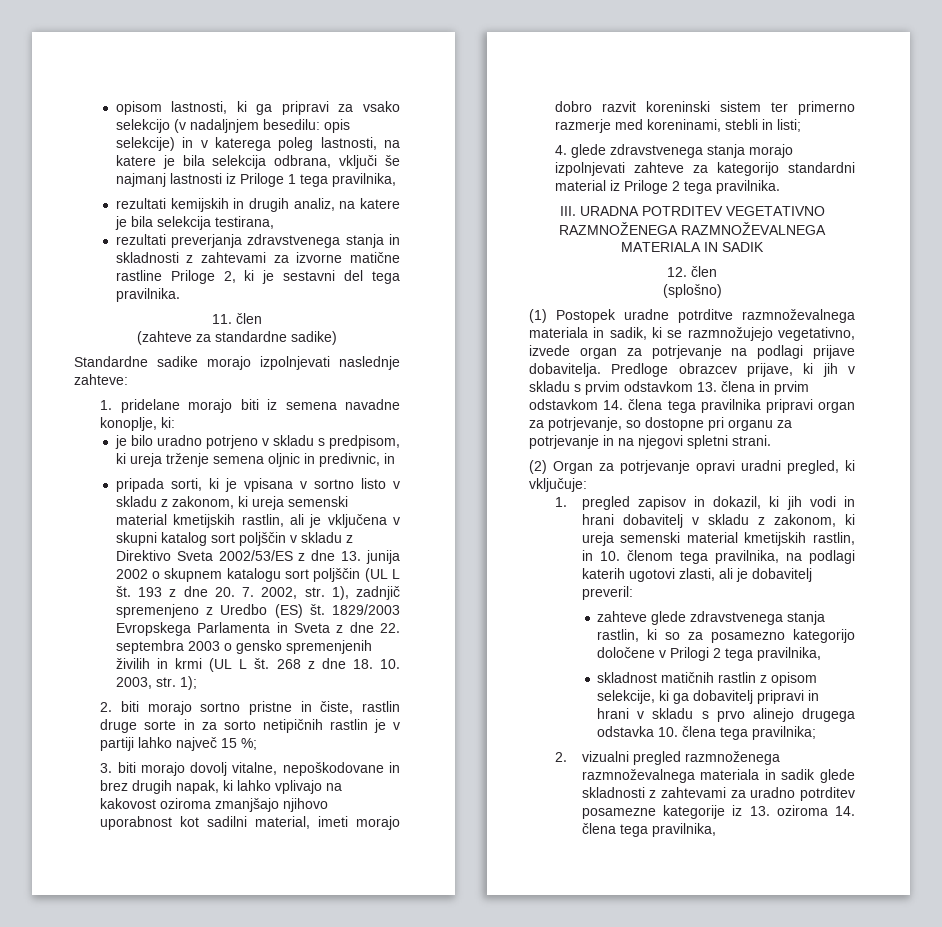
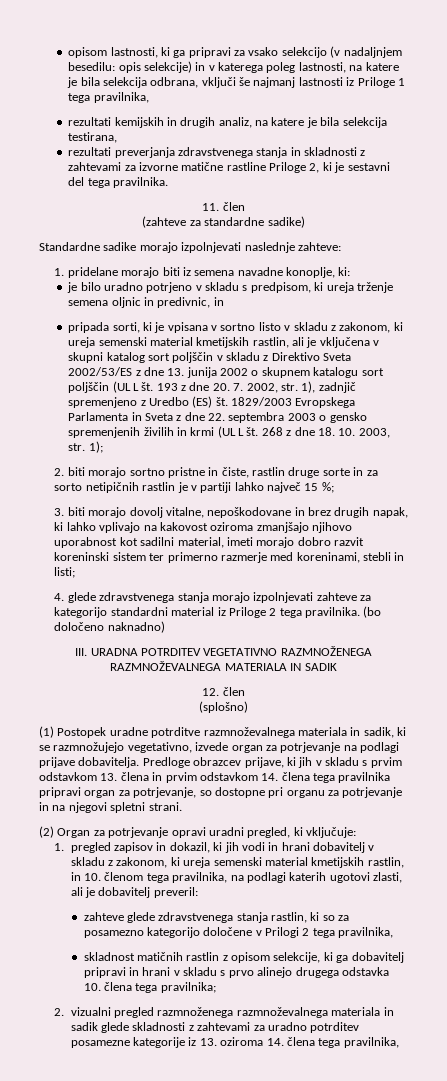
+ (bo določeno naknadno)

